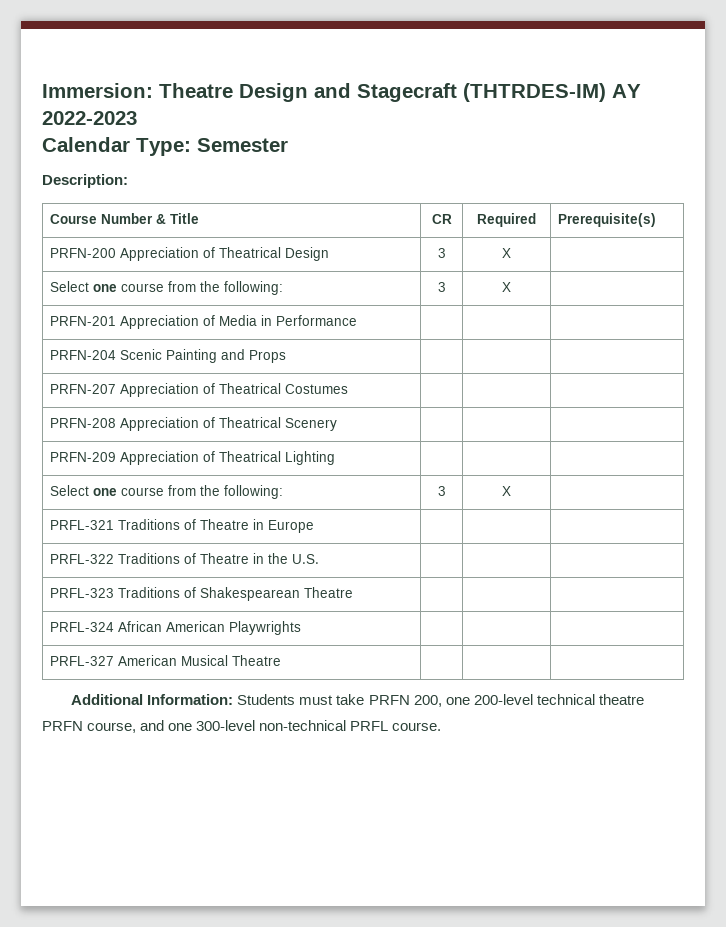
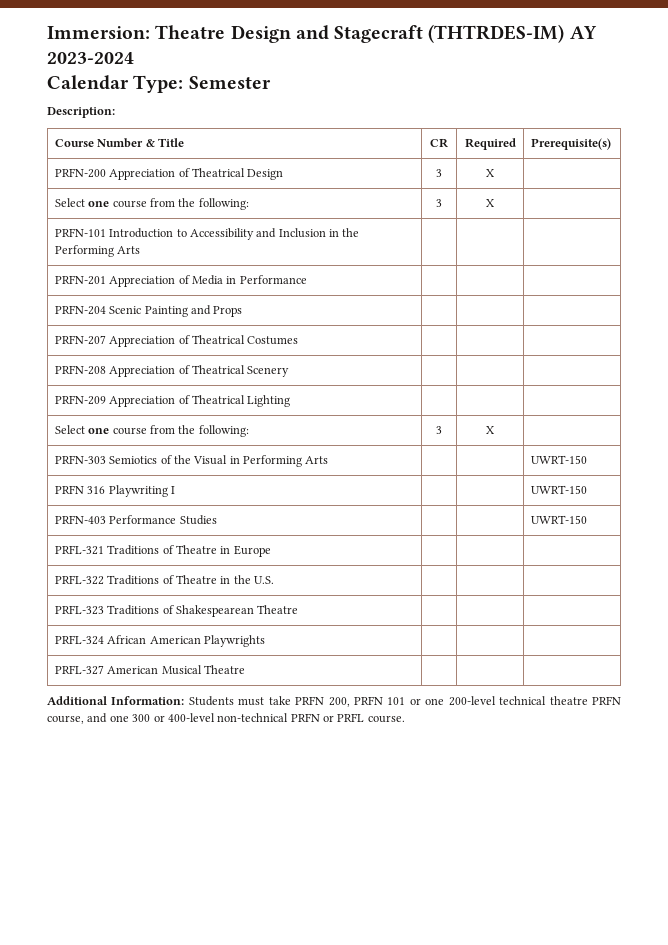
- Immersion: Theatre Design and Stagecraft (THTRDES-IM) AY 2022-2023
+ Immersion: Theatre Design and Stagecraft (THTRDES-IM) AY 2023-2024
+ PRFN-101 Introduction to Accessibility and Inclusion in the Performing Arts | | |
+ PRFN-303 Semiotics of the Visual in Performing Arts | | | UWRT-150
+ PRFN 316 Playwriting I | | | UWRT-150
+ PRFN-403 Performance Studies | | | UWRT-150
- Additional Information: Students must take PRFN 200, one 200-level technical theatre PRFN course, and one 300-level non-technical PRFL course.
+ Additional Information: Students must take PRFN 200, PRFN 101 or one 200-level technical theatre PRFN course, and one 300 or 400-level non-technical PRFN or PRFL course.

